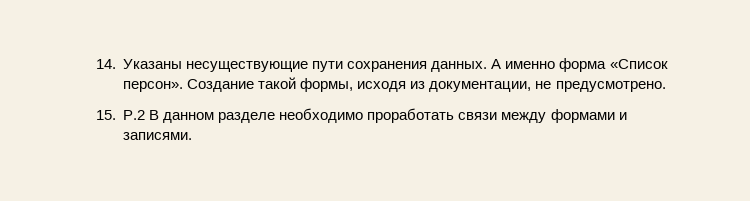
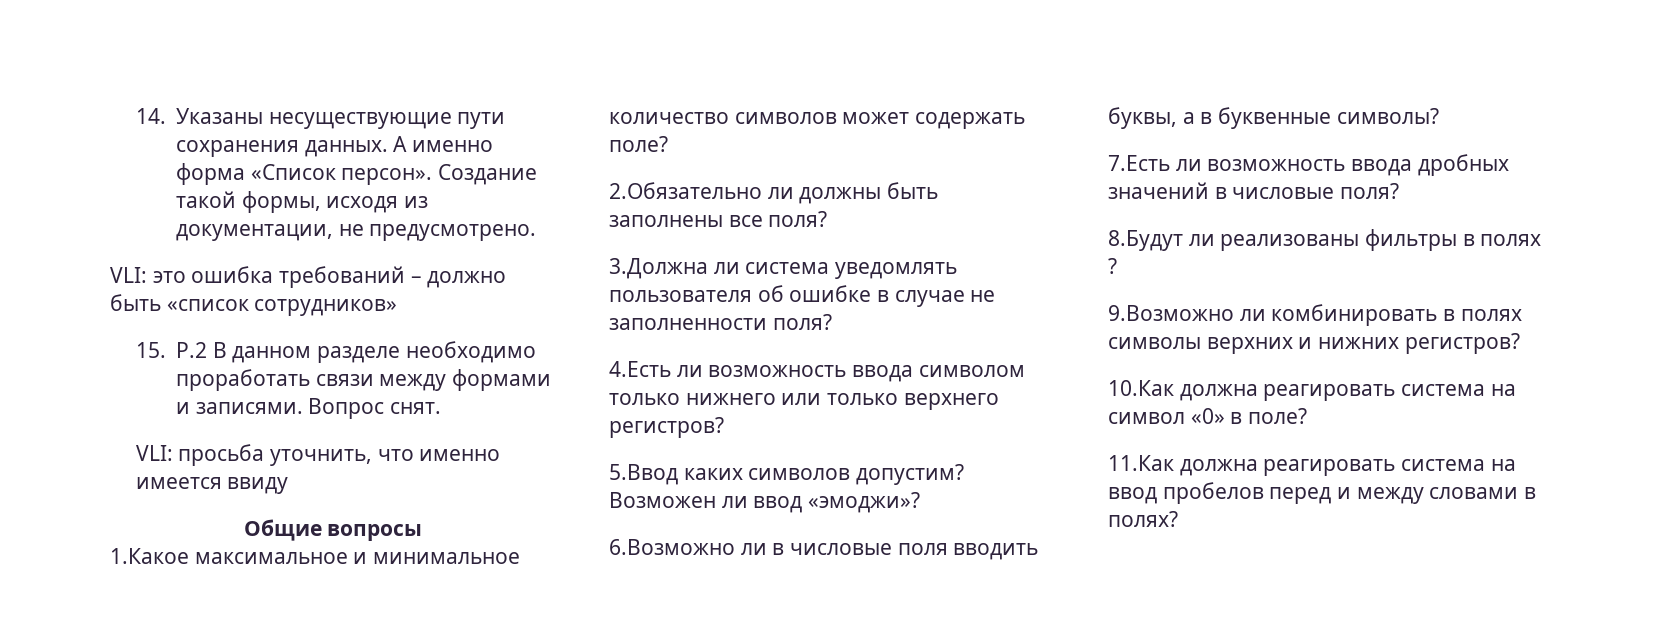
+ VLI: это ошибка требований – должно быть «список сотрудников»
+ Вопрос снят.
+ VLI: просьба уточнить, что именно имеется ввиду
+ Общие вопросы
+ 1.Какое максимальное и минимальное количество символов может содержать поле?
+ 2.Обязательно ли должны быть заполнены все поля?
+ 3.Должна ли система уведомлять пользователя об ошибке в случае не заполненности поля?
+ 4.Есть ли возможность ввода символом только нижнего или только верхнего регистров?
+ 5.Ввод каких символов допустим? Возможен ли ввод «эмоджи»?
+ 6.Возможно ли в числовые поля вводить буквы, а в буквенные символы?
+ 7.Есть ли возможность ввода дробных значений в числовые поля?
+ 8.Будут ли реализованы фильтры в полях ?
+ 9.Возможно ли комбинировать в полях символы верхних и нижних регистров?
+ 10.Как должна реагировать система на символ «0» в поле?
+ 11.Как должна реагировать система на ввод пробелов перед и между словами в полях?

